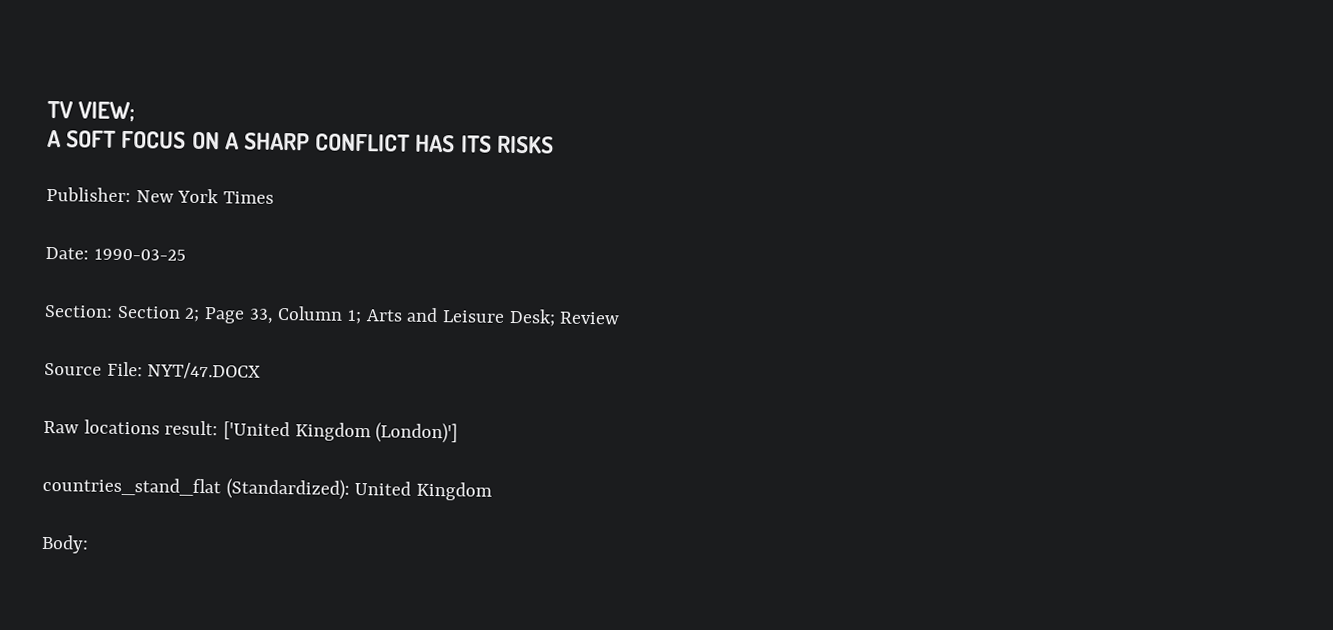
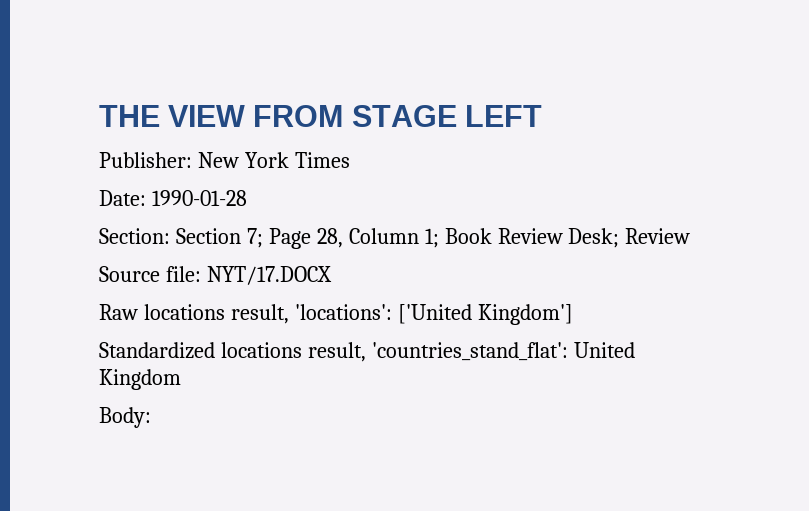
- TV VIEW;
- A SOFT FOCUS ON A SHARP CONFLICT HAS ITS RISKS
+ THE VIEW FROM STAGE LEFT
- Date: 1990-03-25
+ Date: 1990-01-28
- Section: Section 2; Page 33, Column 1; Arts and Leisure Desk; Review
+ Section: Section 7; Page 28, Column 1; Book Review Desk; Review
- Source File: NYT/47.DOCX
+ Source file: NYT/17.DOCX
- Raw locations result: ['United Kingdom (London)']
- countries_stand_flat (Standardized): United Kingdom
+ Raw locations result, 'locations': ['United Kingdom']
+ Standardized locations result, 'countries_stand_flat': United Kingdom

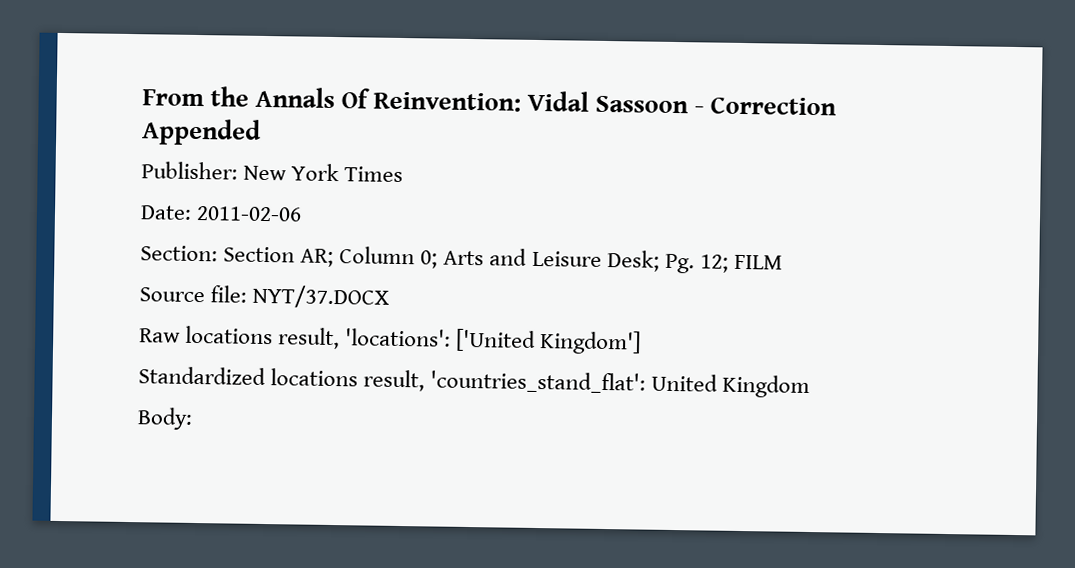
- THE VIEW FROM STAGE LEFT
+ From the Annals Of Reinvention: Vidal Sassoon - Correction Appended
- Date: 1990-01-28
+ Date: 2011-02-06
- Section: Section 7; Page 28, Column 1; Book Review Desk; Review
+ Section: Section AR; Column 0; Arts and Leisure Desk; Pg. 12; FILM
- Source file: NYT/17.DOCX
+ Source file: NYT/37.DOCX

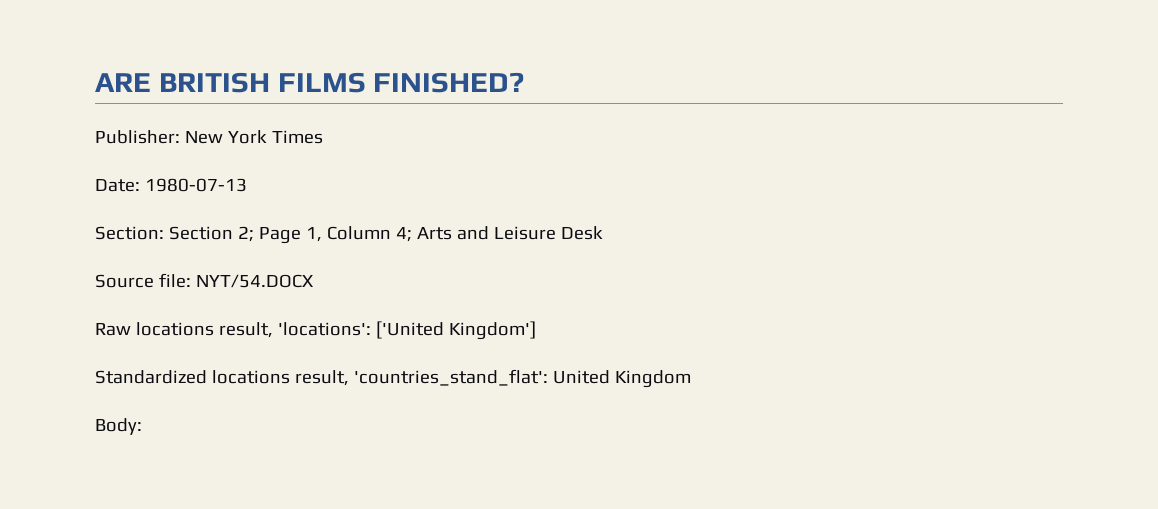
- From the Annals Of Reinvention: Vidal Sassoon - Correction Appended
+ ARE BRITISH FILMS FINISHED?
- Date: 2011-02-06
+ Date: 1980-07-13
- Section: Section AR; Column 0; Arts and Leisure Desk; Pg. 12; FILM
+ Section: Section 2; Page 1, Column 4; Arts and Leisure Desk
- Source file: NYT/37.DOCX
+ Source file: NYT/54.DOCX

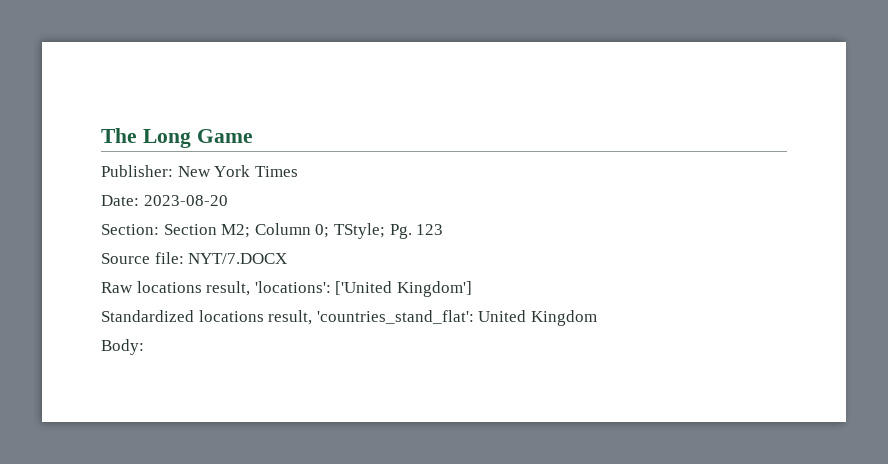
- ARE BRITISH FILMS FINISHED?
+ The Long Game
- Date: 1980-07-13
+ Date: 2023-08-20
- Section: Section 2; Page 1, Column 4; Arts and Leisure Desk
+ Section: Section M2; Column 0; TStyle; Pg. 123
- Source file: NYT/54.DOCX
+ Source file: NYT/7.DOCX

